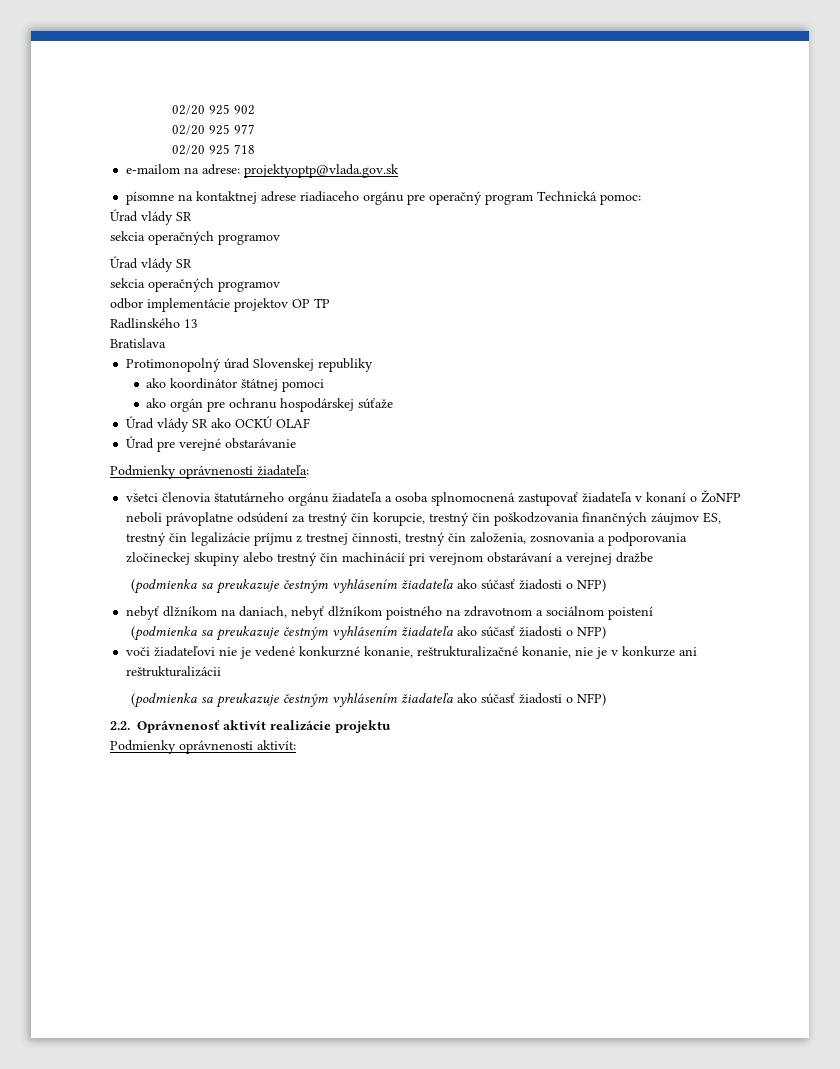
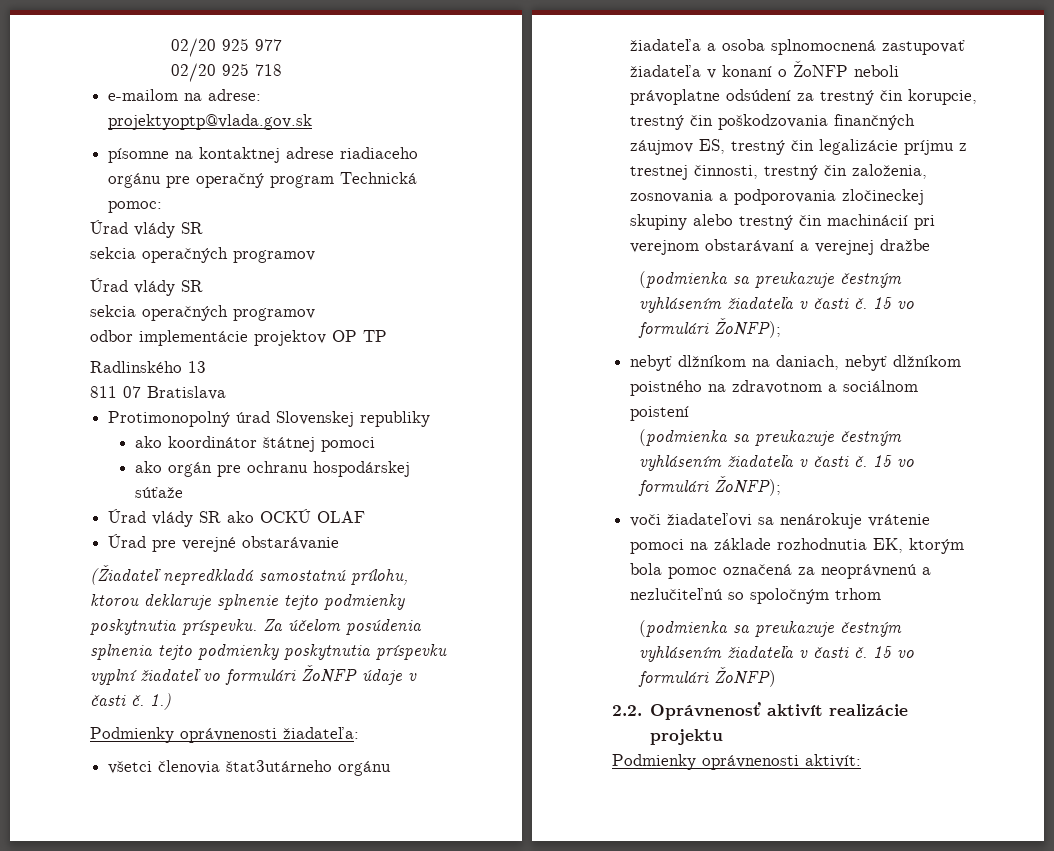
- 02/20 925 902
- Bratislava
+ 811 07 Bratislava
+ (Žiadateľ nepredkladá samostatnú prílohu, ktorou deklaruje splnenie tejto podmienky poskytnutia príspevku. Za účelom posúdenia splnenia tejto podmienky poskytnutia príspevku vyplní žiadateľ vo formulári ŽoNFP údaje v časti č. 1.)
- všetci členovia štatutárneho orgánu žiadateľa a osoba splnomocnená zastupovať žiadateľa v konaní o ŽoNFP neboli právoplatne odsúdení za trestný čin korupcie, trestný čin poškodzovania finančných záujmov ES, trestný čin legalizácie príjmu z trestnej činnosti, trestný čin založenia, zosnovania a podporovania zločineckej skupiny alebo trestný čin machinácií pri verejnom obstarávaní a verejnej dražbe
- (podmienka sa preukazuje čestným vyhlásením žiadateľa ako súčasť žiadosti o NFP)
+ všetci členovia štat3utárneho orgánu žiadateľa a osoba splnomocnená zastupovať žiadateľa v konaní o ŽoNFP neboli právoplatne odsúdení za trestný čin korupcie, trestný čin poškodzovania finančných záujmov ES, trestný čin legalizácie príjmu z trestnej činnosti, trestný čin založenia, zosnovania a podporovania zločineckej skupiny alebo trestný čin machinácií pri verejnom obstarávaní a verejnej dražbe
+ (podmienka sa preukazuje čestným vyhlásením žiadateľa v časti č. 15 vo formulári ŽoNFP);
  nebyť dlžníkom na daniach, nebyť dlžníkom poistného na zdravotnom a sociálnom poistení
- (podmienka sa preukazuje čestným vyhlásením žiadateľa ako súčasť žiadosti o NFP)
- voči žiadateľovi nie je vedené konkurzné konanie, reštrukturalizačné konanie, nie je v konkurze ani reštrukturalizácii
- (podmienka sa preukazuje čestným vyhlásením žiadateľa ako súčasť žiadosti o NFP)
+ (podmienka sa preukazuje čestným vyhlásením žiadateľa v časti č. 15 vo formulári ŽoNFP);
+ voči žiadateľovi sa nenárokuje vrátenie pomoci na základe rozhodnutia EK, ktorým bola pomoc označená za neoprávnenú a nezlučiteľnú so spoločným trhom
+ (podmienka sa preukazuje čestným vyhlásením žiadateľa v časti č. 15 vo formulári ŽoNFP)

